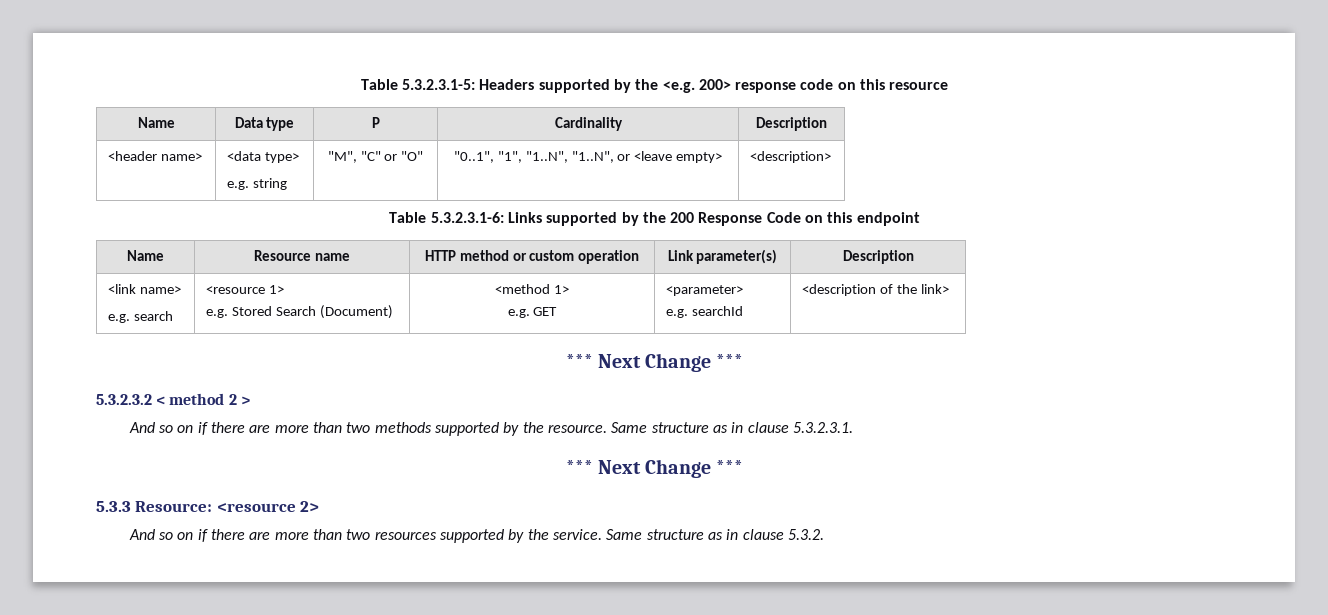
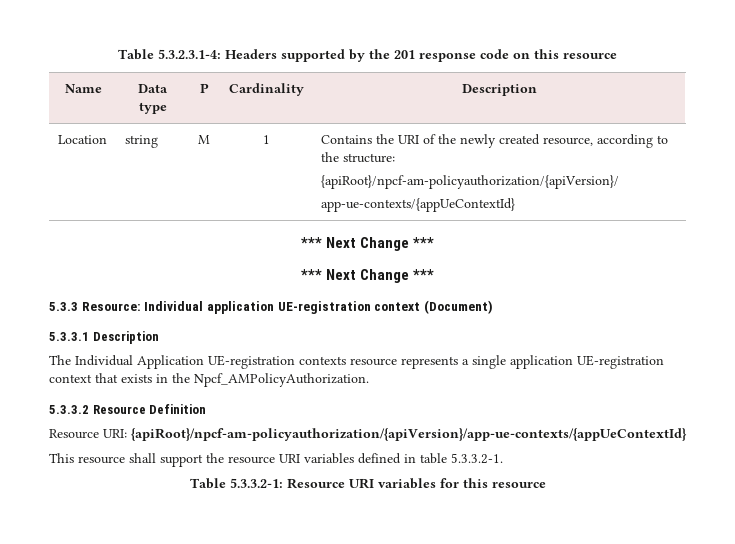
- Table 5.3.2.3.1-5: Headers supported by the <e.g. 200> response code on this resource
+ Table 5.3.2.3.1-4: Headers supported by the 201 response code on this resource
- <header name> | <data type>
- e.g. string | "M", "C" or "O" | "0..1", "1", "1..N", "1..N", or <leave empty> | <description>
- Table 5.3.2.3.1-6: Links supported by the 200 Response Code on this endpoint
- Name | Resource name | HTTP method or custom operation | Link parameter(s) | Description
- <link name>
- e.g. search | <resource 1>
- e.g. Stored Search (Document) | <method 1>
- e.g. GET | <parameter>
- e.g. searchId | <description of the link>
+ Location | string | M | 1 | Contains the URI of the newly created resource, according to the structure:
+ {apiRoot}/npcf-am-policyauthorization/{apiVersion}/
+ app-ue-contexts/{appUeContextId}
  *** Next Change ***
- 5.3.2.3.2 < method 2 >
- And so on if there are more than two methods supported by the resource. Same structure as in clause 5.3.2.3.1.
- 5.3.3 Resource: <resource 2>
- And so on if there are more than two resources supported by the service. Same structure as in clause 5.3.2.
+ 5.3.3 Resource: Individual application UE-registration context (Document)
+ 5.3.3.1 Description
+ The Individual Application UE-registration contexts resource represents a single application UE-registration context that exists in the Npcf_AMPolicyAuthorization.
+ 5.3.3.2 Resource Definition
+ Resource URI: {apiRoot}/npcf-am-policyauthorization/{apiVersion}/app-ue-contexts/{appUeContextId}
+ This resource shall support the resource URI variables defined in table 5.3.3.2-1.
+ Table 5.3.3.2-1: Resource URI variables for this resource

